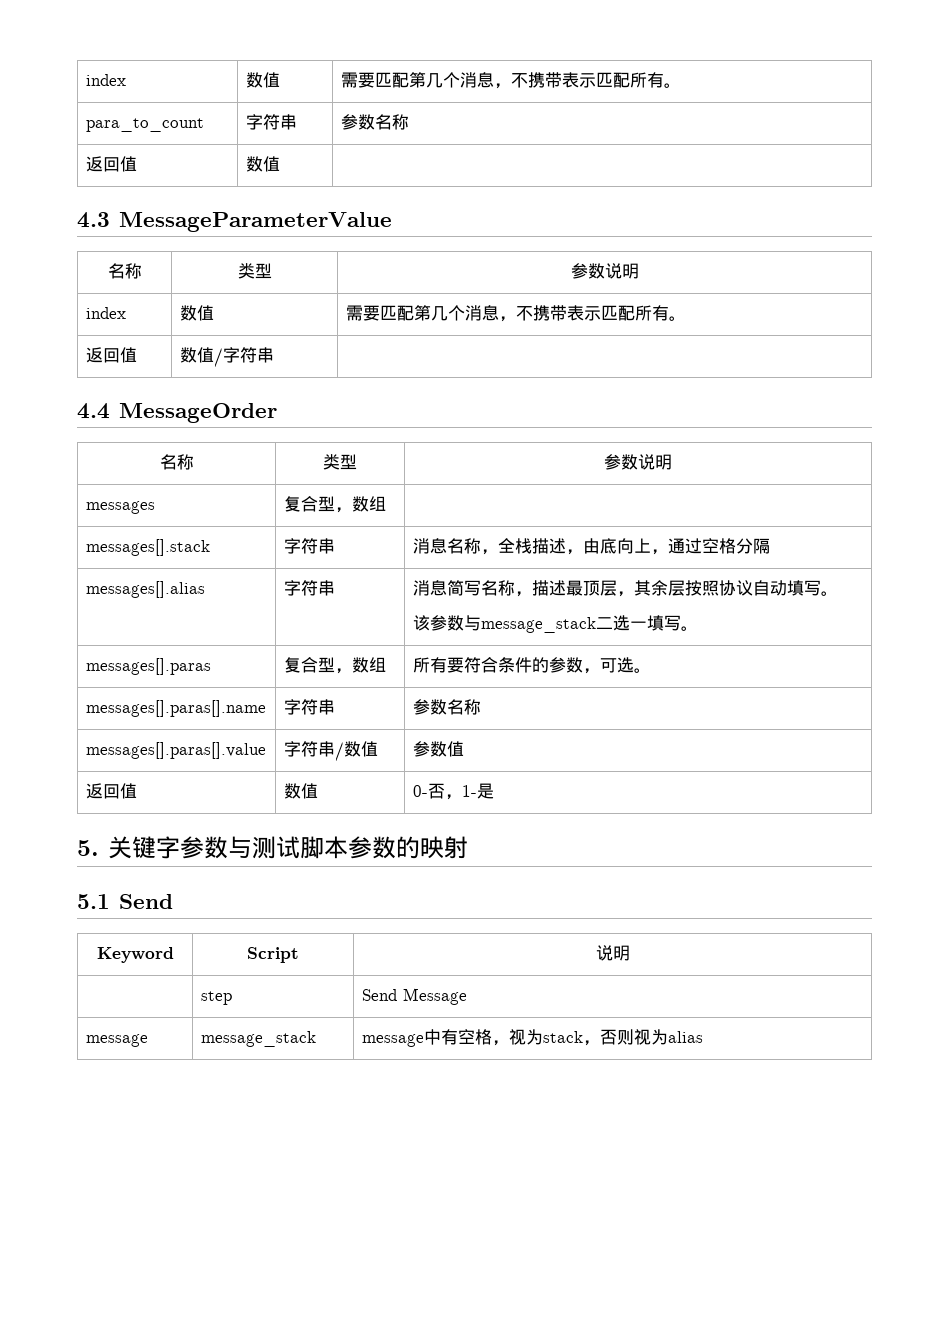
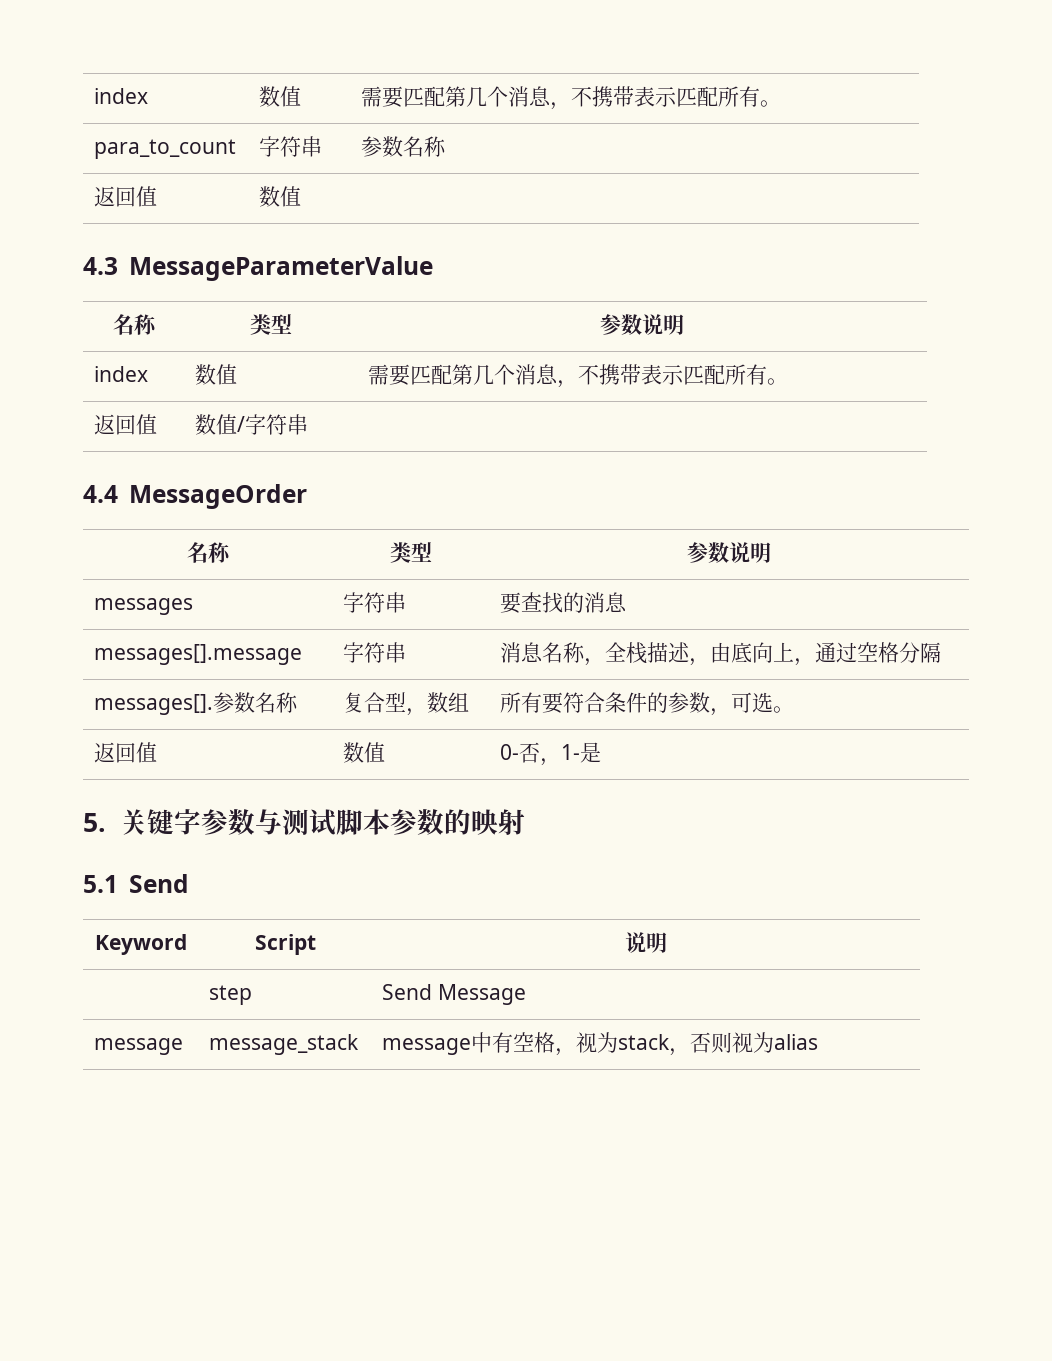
- messages | 复合型，数组 |
- messages[].stack | 字符串 | 消息名称，全栈描述，由底向上，通过空格分隔
+ messages | 字符串 | 要查找的消息
+ messages[].message | 字符串 | 消息名称，全栈描述，由底向上，通过空格分隔
- messages[].alias | 字符串 | 消息简写名称，描述最顶层，其余层按照协议自动填写。
- 该参数与message_stack二选一填写。
- messages[].paras | 复合型，数组 | 所有要符合条件的参数，可选。
+ messages[].参数名称 | 复合型，数组 | 所有要符合条件的参数，可选。
- messages[].paras[].name | 字符串 | 参数名称
- messages[].paras[].value | 字符串/数值 | 参数值

